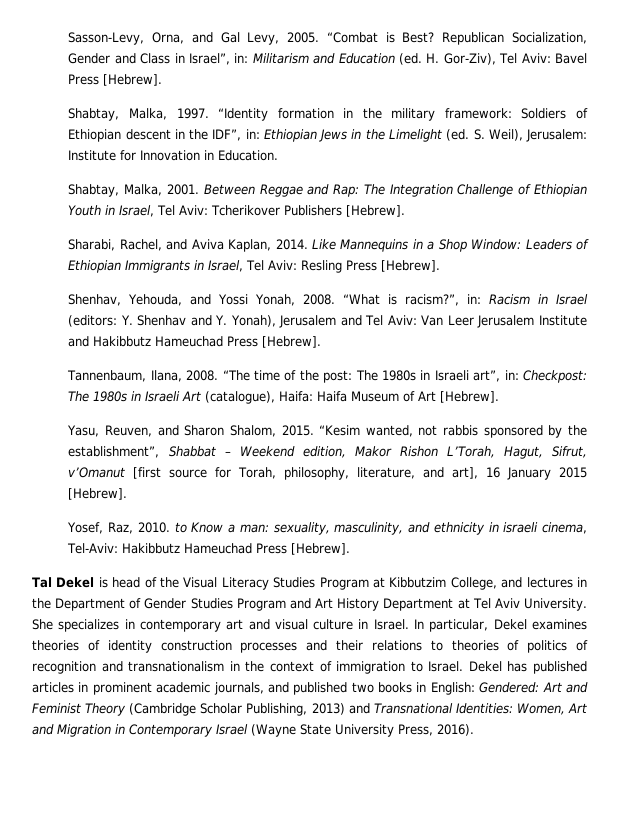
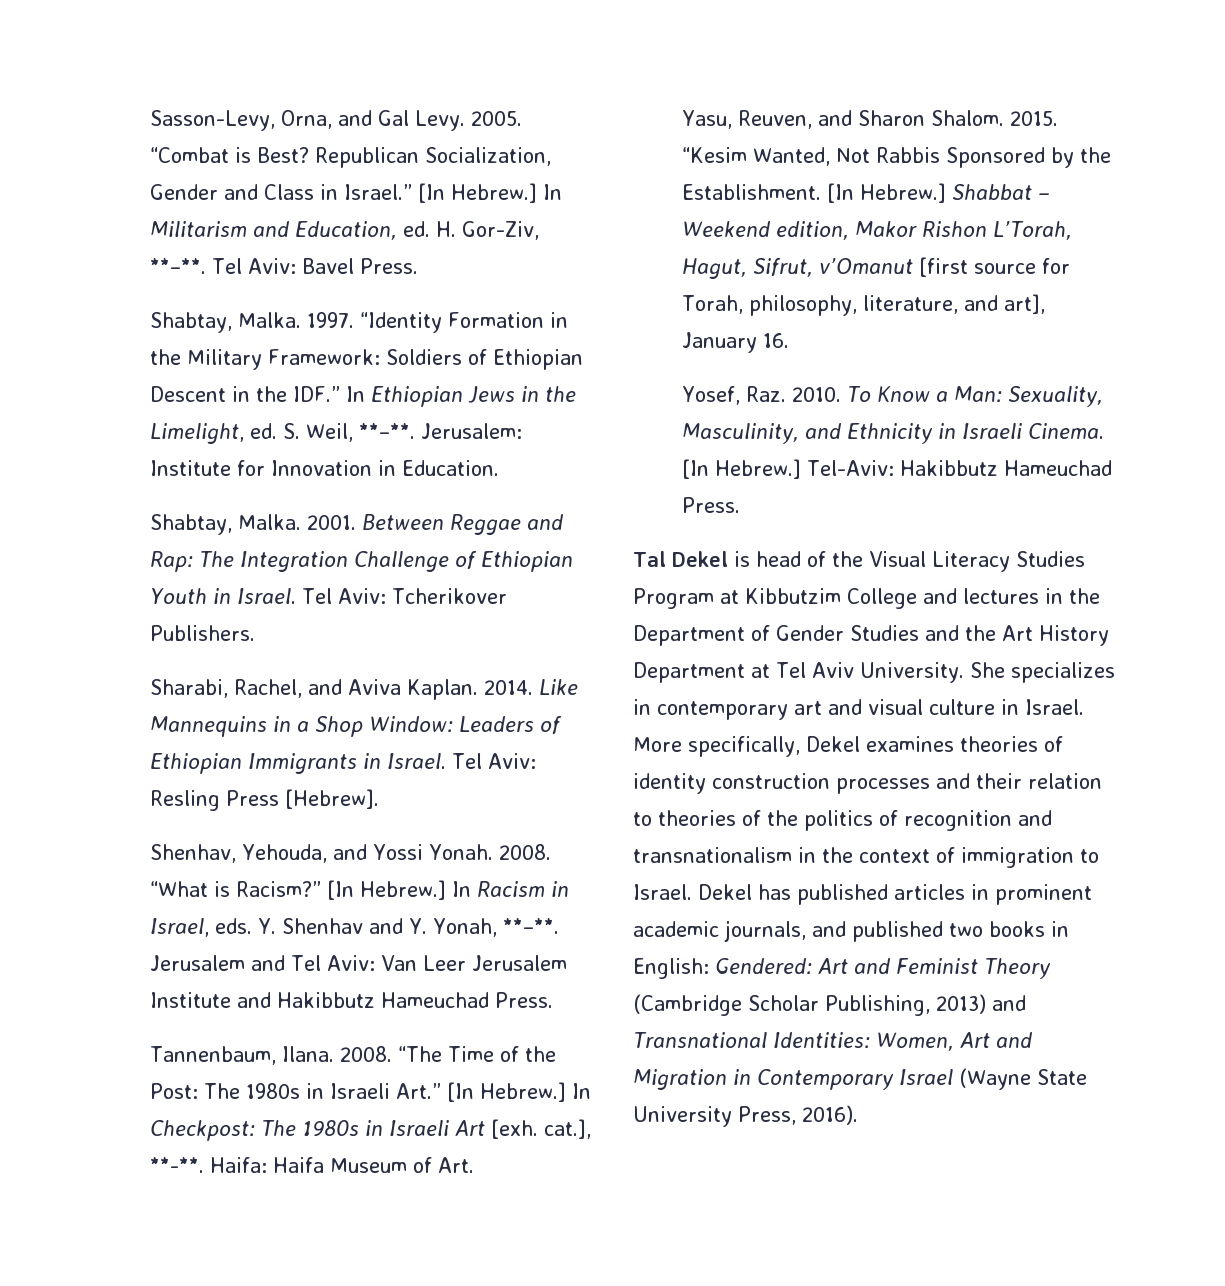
- Sasson-Levy, Orna, and Gal Levy, 2005.
+ Sasson-Levy, Orna, and Gal Levy. 2005.
- Republican Socialization, Gender and Class in Israel”, in: Militarism and Education (ed. H. Gor-Ziv), Tel Aviv: Bavel Press [Hebrew].
- Shabtay, Malka, 1997.
+ Republican Socialization, Gender and Class in Israel.” [In Hebrew.] In Militarism and Education, ed. H. Gor-Ziv, **–**. Tel Aviv: Bavel Press.
+ Shabtay, Malka. 1997.
- “Identity formation in the military framework: Soldiers of Ethiopian descent in the IDF”, in: Ethiopian Jews in the Limelight (ed. S. Weil), Jerusalem: Institute for Innovation in Education.
+ “Identity Formation in the Military Framework: Soldiers of Ethiopian Descent in the IDF.” In Ethiopian Jews in the Limelight, ed. S. Weil, **–**. Jerusalem: Institute for Innovation in Education.
- Shabtay, Malka, 2001.
+ Shabtay, Malka. 2001.
- Between Reggae and Rap: The Integration Challenge of Ethiopian Youth in Israel, Tel Aviv: Tcherikover Publishers [Hebrew].
+ Between Reggae and Rap: The Integration Challenge of Ethiopian Youth in Israel. Tel Aviv: Tcherikover Publishers.
- Sharabi, Rachel, and Aviva Kaplan, 2014.
+ Sharabi, Rachel, and Aviva Kaplan. 2014.
- Like Mannequins in a Shop Window: Leaders of Ethiopian Immigrants in Israel, Tel Aviv: Resling Press [Hebrew].
+ Like Mannequins in a Shop Window: Leaders of Ethiopian Immigrants in Israel. Tel Aviv: Resling Press [Hebrew].
- Shenhav, Yehouda, and Yossi Yonah, 2008.
+ Shenhav, Yehouda, and Yossi Yonah. 2008.
- “What is racism?”, in: Racism in Israel (editors: Y. Shenhav and Y. Yonah), Jerusalem and Tel Aviv: Van Leer Jerusalem Institute and Hakibbutz Hameuchad Press [Hebrew].
+ “What is Racism?” [In Hebrew.] In Racism in Israel, eds. Y. Shenhav and Y. Yonah, **–**. Jerusalem and Tel Aviv: Van Leer Jerusalem Institute and Hakibbutz Hameuchad Press.
- Tannenbaum, Ilana, 2008.
+ Tannenbaum, Ilana. 2008.
- “The time of the post: The 1980s in Israeli art”, in: Checkpost: The 1980s in Israeli Art (catalogue), Haifa: Haifa Museum of Art [Hebrew].
+ “The Time of the Post: The 1980s in Israeli Art.” [In Hebrew.] In Checkpost: The 1980s in Israeli Art [exh. cat.], **-**. Haifa: Haifa Museum of Art.
- Yasu, Reuven, and Sharon Shalom, 2015.
+ Yasu, Reuven, and Sharon Shalom. 2015.
- “Kesim wanted, not rabbis sponsored by the establishment”, Shabbat – Weekend edition, Makor Rishon L’Torah, Hagut, Sifrut, v’Omanut [first source for Torah, philosophy, literature, and art], 16 January 2015 [Hebrew].
- Yosef, Raz, 2010. to Know a man: sexuality, masculinity, and ethnicity in israeli cinema, Tel-Aviv: Hakibbutz Hameuchad Press [Hebrew].
+ “Kesim Wanted, Not Rabbis Sponsored by the Establishment. [In Hebrew.] Shabbat – Weekend edition, Makor Rishon L’Torah, Hagut, Sifrut, v’Omanut [first source for Torah, philosophy, literature, and art], January 16.
+ Yosef, Raz. 2010. To Know a Man: Sexuality, Masculinity, and Ethnicity in Israeli Cinema. [In Hebrew.] Tel-Aviv: Hakibbutz Hameuchad Press.
- Tal Dekel is head of the Visual Literacy Studies Program at Kibbutzim College, and lectures in the Department of Gender Studies Program and Art History Department at Tel Aviv University.
+ Tal Dekel is head of the Visual Literacy Studies Program at Kibbutzim College and lectures in the Department of Gender Studies and the Art History Department at Tel Aviv University.
- In particular, Dekel examines theories of identity construction processes and their relations to theories of politics of recognition and transnationalism in the context of immigration to Israel.
+ More specifically, Dekel examines theories of identity construction processes and their relation to theories of the politics of recognition and transnationalism in the context of immigration to Israel.

